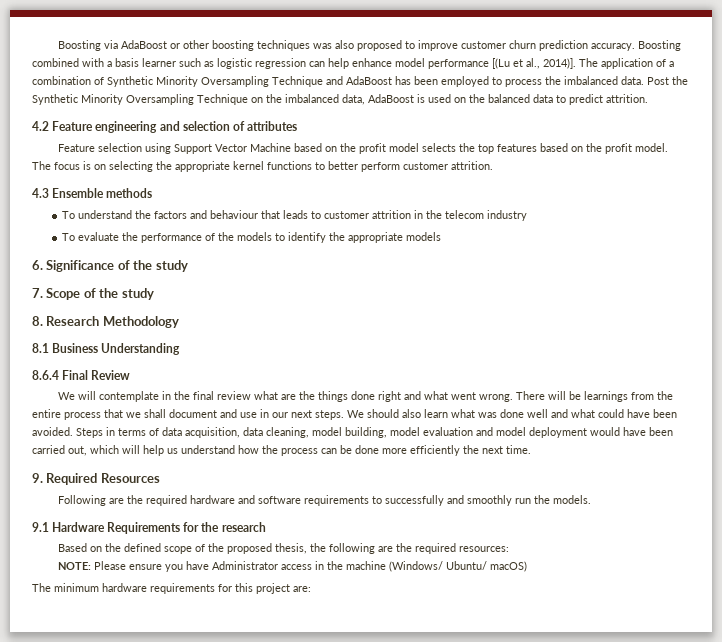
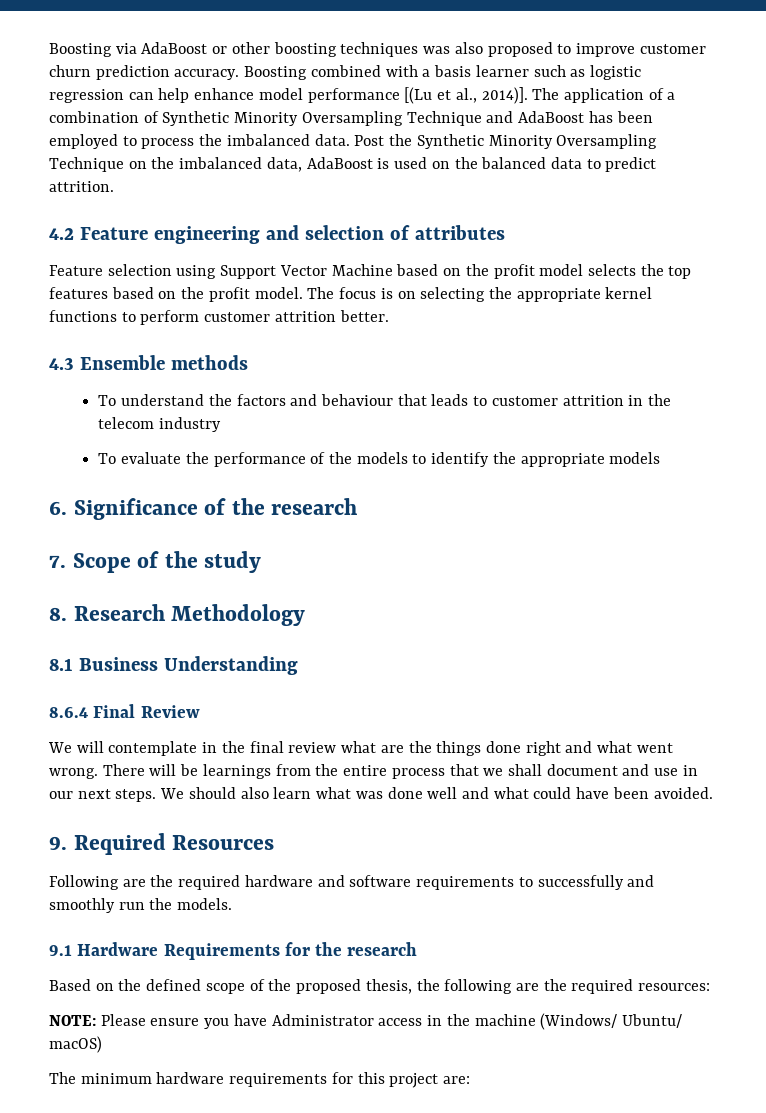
- The focus is on selecting the appropriate kernel functions to better perform customer attrition.
+ The focus is on selecting the appropriate kernel functions to perform customer attrition better.
- 6. Significance of the study
+ 6. Significance of the research
- Steps in terms of data acquisition, data cleaning, model building, model evaluation and model deployment would have been carried out, which will help us understand how the process can be done more efficiently the next time.

